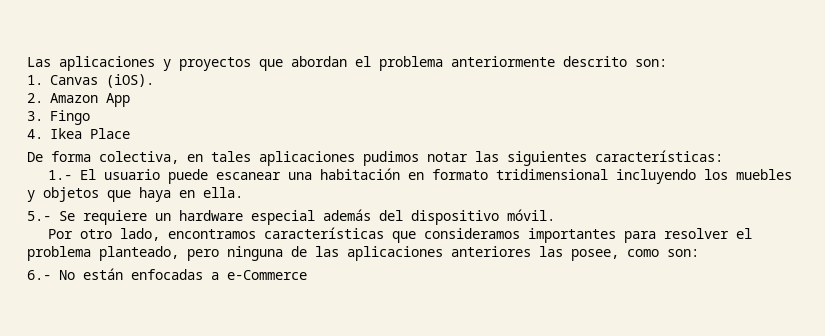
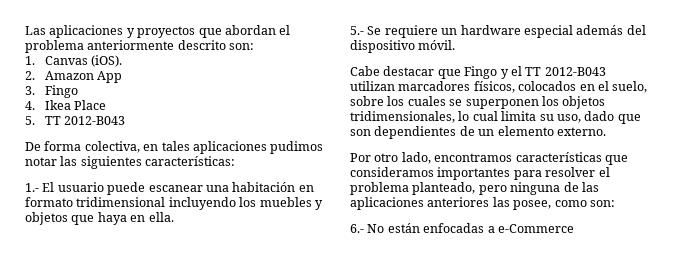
+ 5. TT 2012-B043
+ Cabe destacar que Fingo y el TT 2012-B043 utilizan marcadores físicos, colocados en el suelo, sobre los cuales se superponen los objetos tridimensionales, lo cual limita su uso, dado que son dependientes de un elemento externo.

